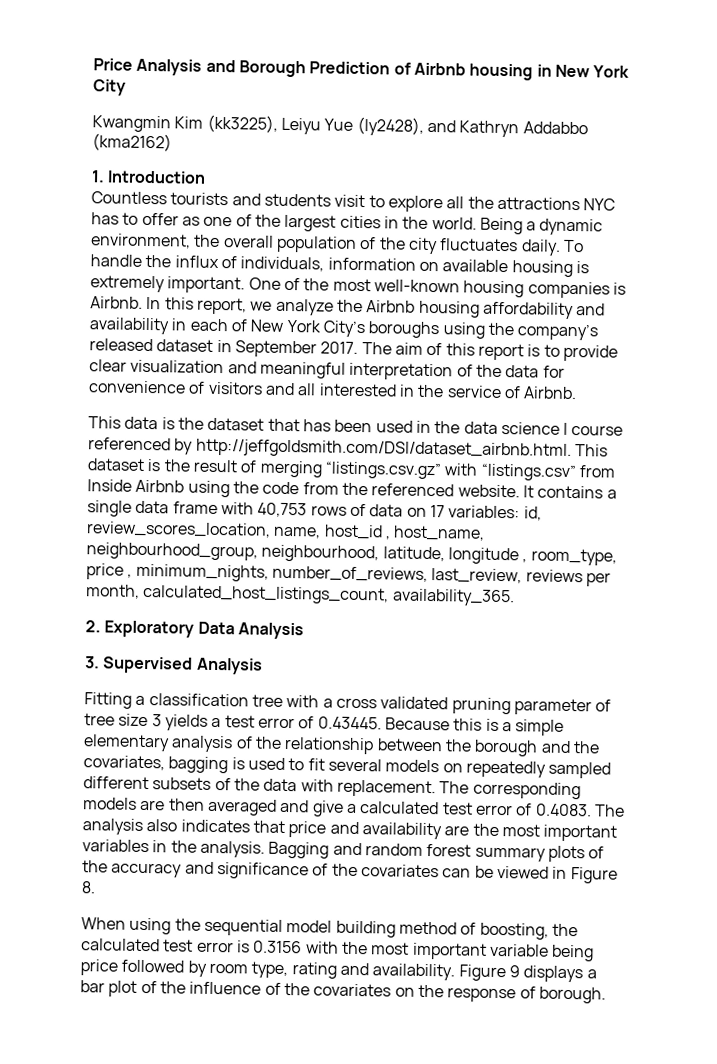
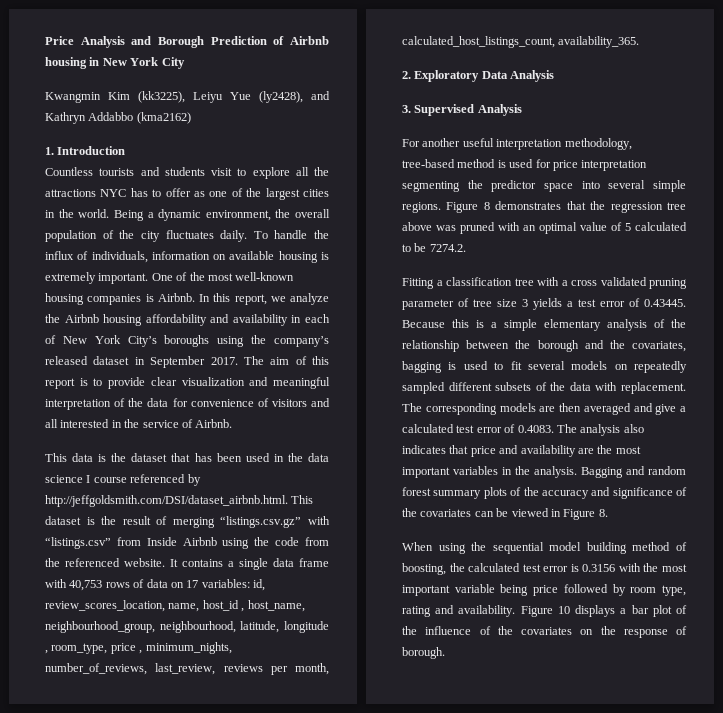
+ For another useful interpretation methodology, tree-based method is used for price interpretation segmenting the predictor space into several simple regions. Figure 8 demonstrates that the regression tree above was pruned with an optimal value of 5 calculated to be 7274.2.
- Figure 9 displays a bar plot of the influence of the covariates on the response of borough.
+ Figure 10 displays a bar plot of the influence of the covariates on the response of borough.

